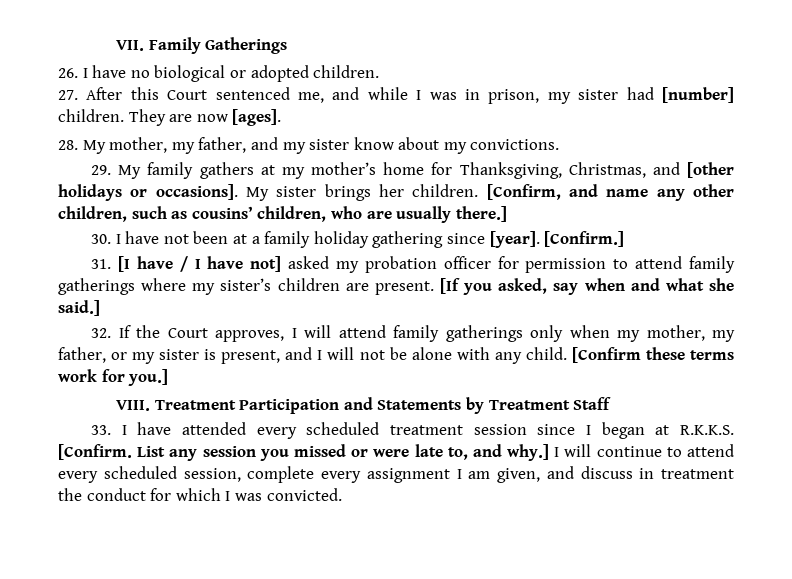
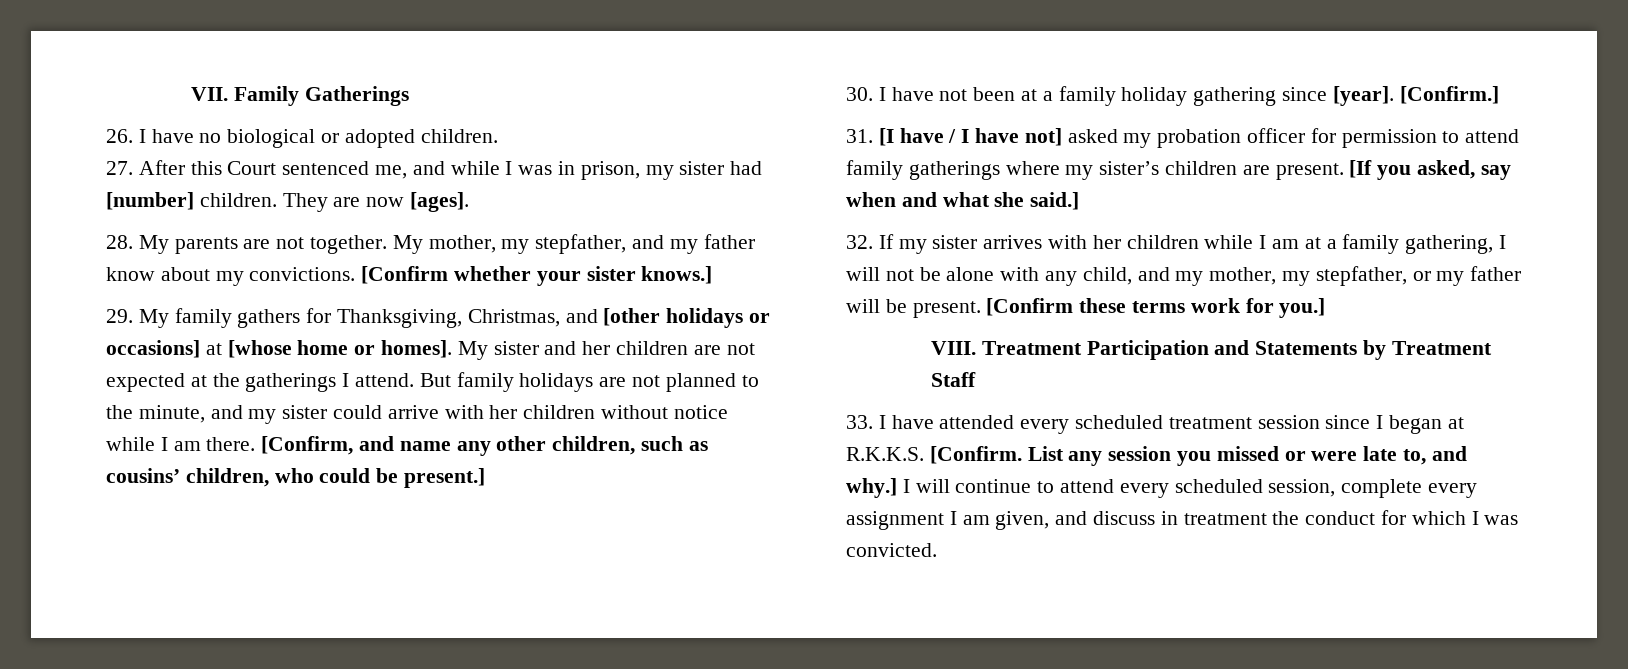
- 28. My mother, my father, and my sister know about my convictions.
+ 28. My parents are not together. My mother, my stepfather, and my father know about my convictions. [Confirm whether your sister knows.]
- 29. My family gathers at my mother’s home for Thanksgiving, Christmas, and [other holidays or occasions]. My sister brings her children.
+ 29. My family gathers for Thanksgiving, Christmas, and [other holidays or occasions] at [whose home or homes]. My sister and her children are not expected at the gatherings I attend. But family holidays are not planned to the minute, and my sister could arrive with her children without notice while I am there.
- [Confirm, and name any other children, such as cousins’ children, who are usually there.]
+ [Confirm, and name any other children, such as cousins’ children, who could be present.]
- 32. If the Court approves, I will attend family gatherings only when my mother, my father, or my sister is present, and I will not be alone with any child.
+ 32. If my sister arrives with her children while I am at a family gathering, I will not be alone with any child, and my mother, my stepfather, or my father will be present.

